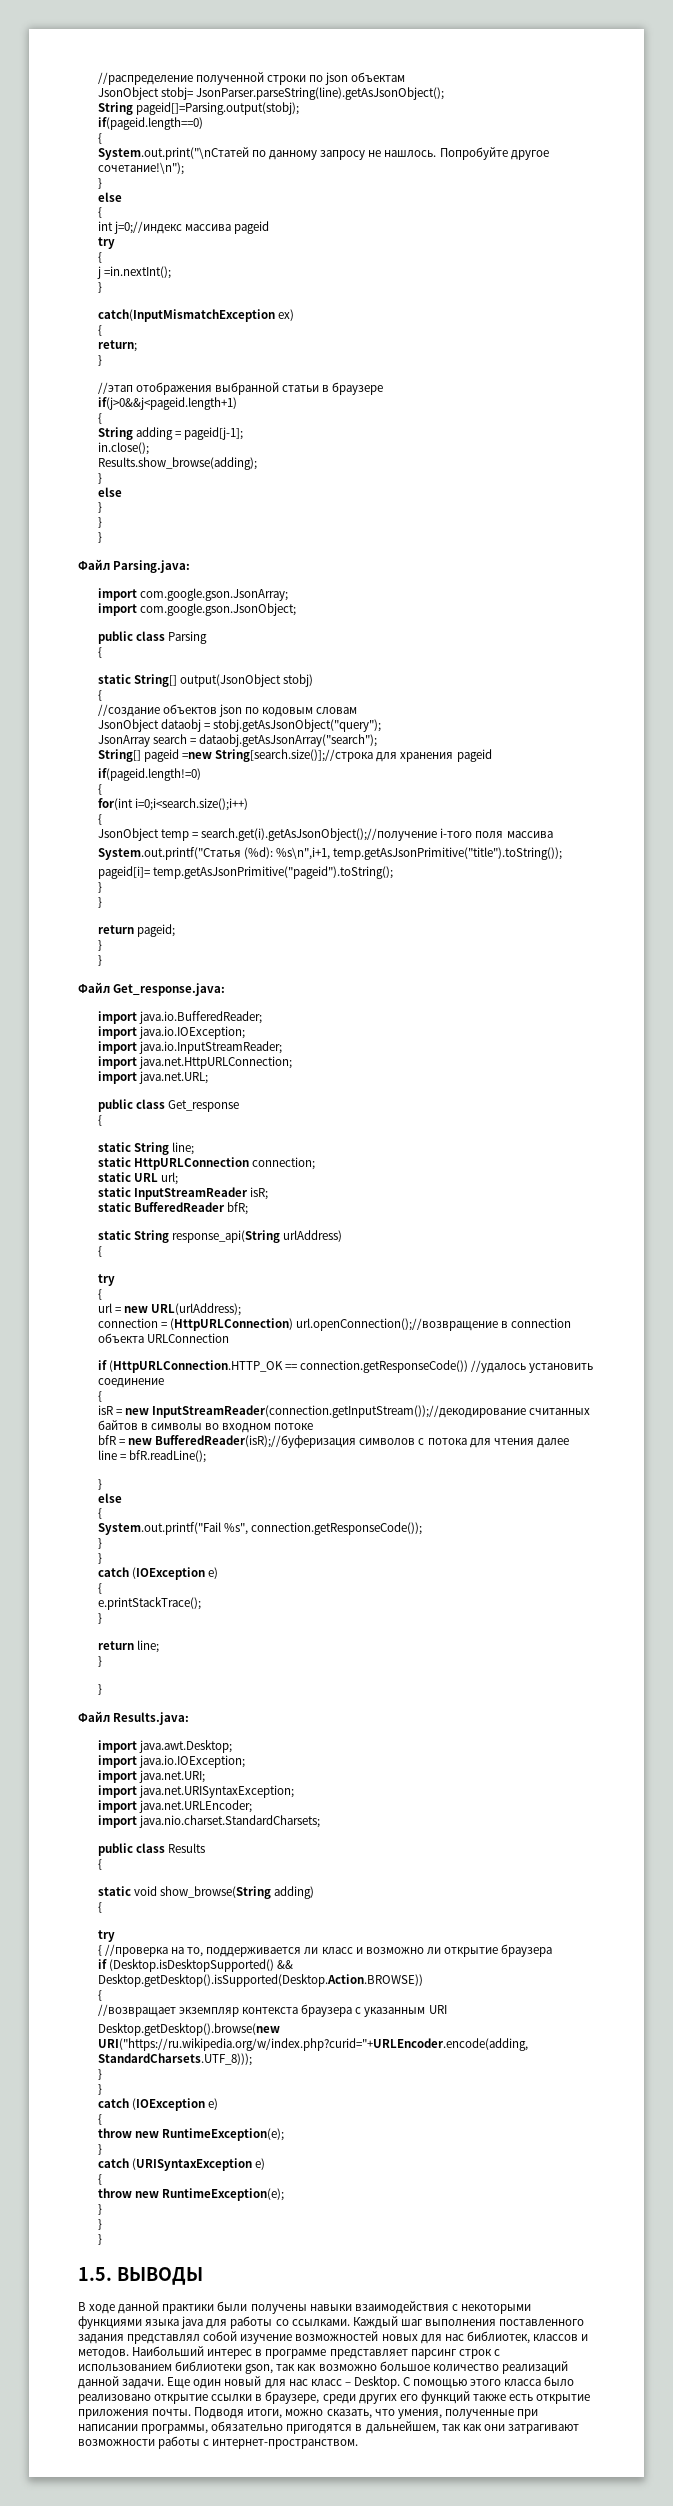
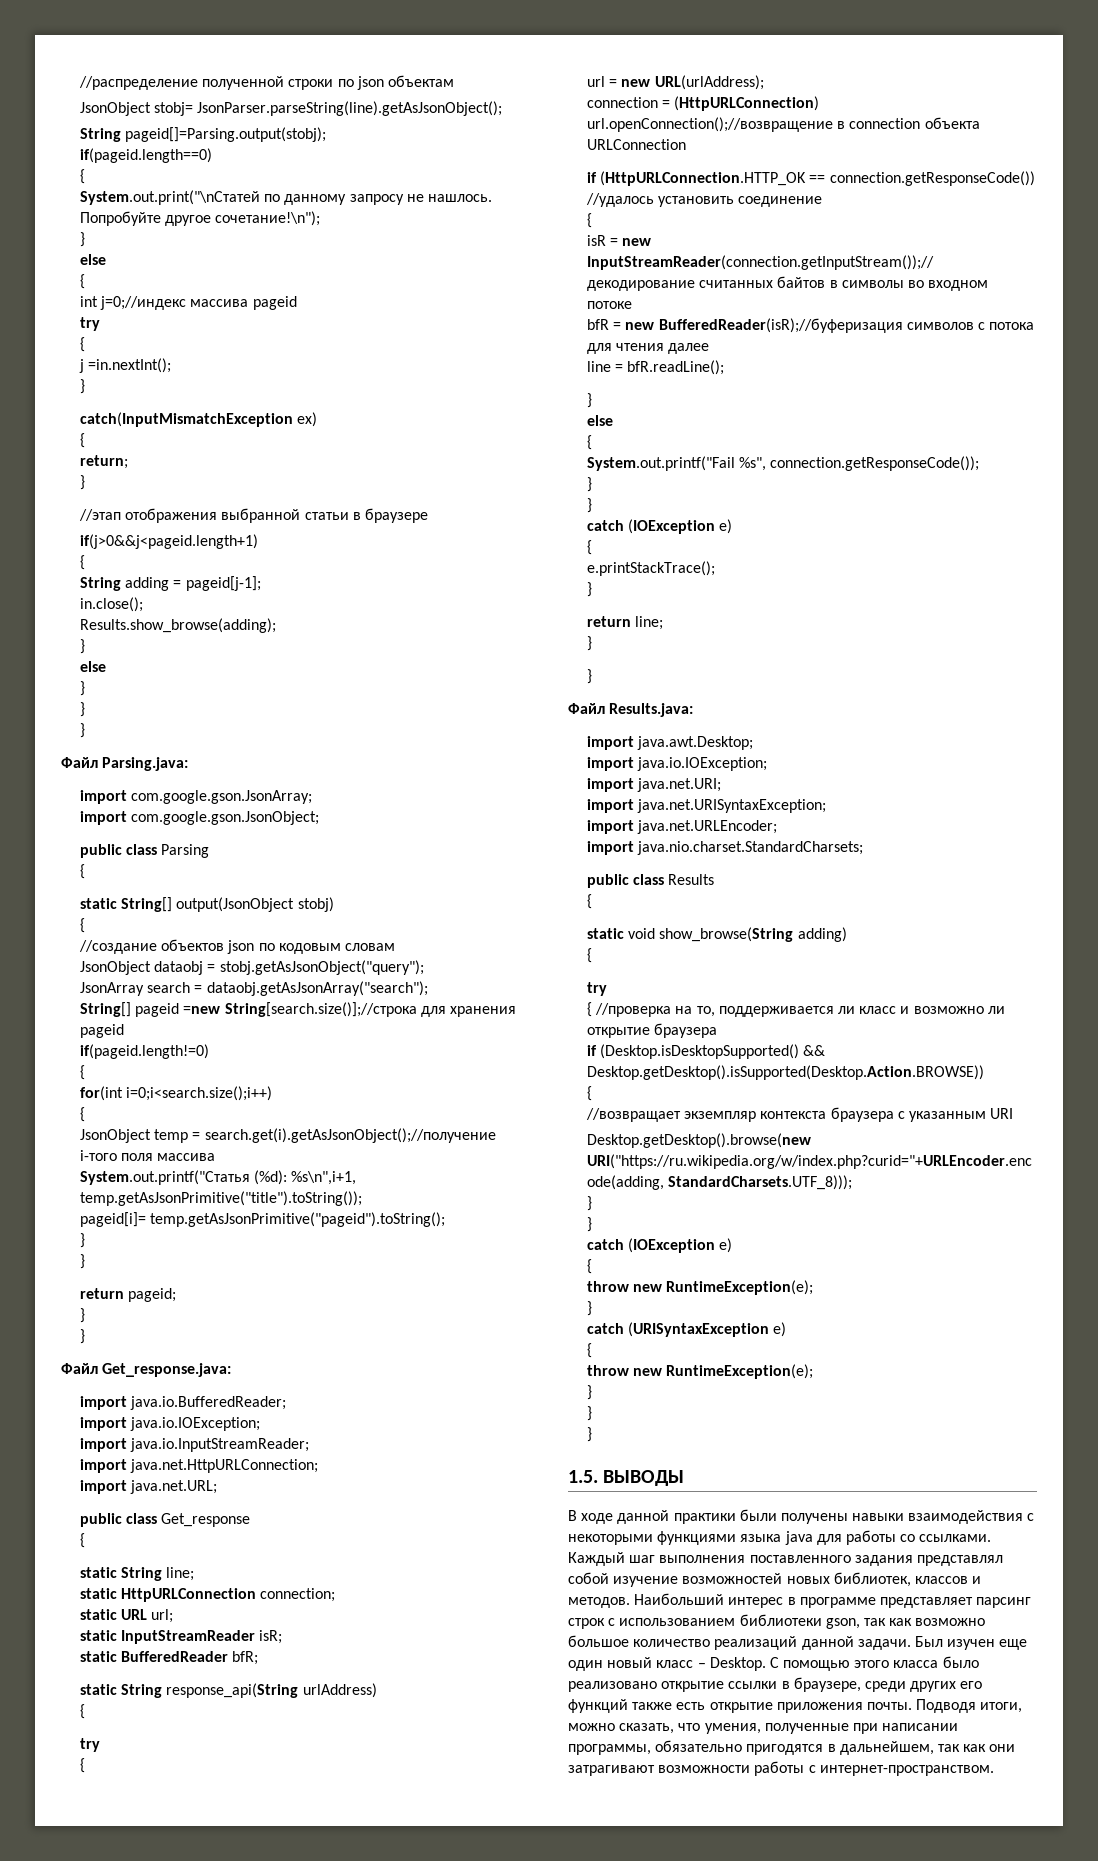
- Каждый шаг выполнения поставленного задания представлял собой изучение возможностей новых для нас библиотек, классов и методов.
+ Каждый шаг выполнения поставленного задания представлял собой изучение возможностей новых библиотек, классов и методов.
- Еще один новый для нас класс – Desktop.
+ Был изучен еще один новый класс – Desktop.

